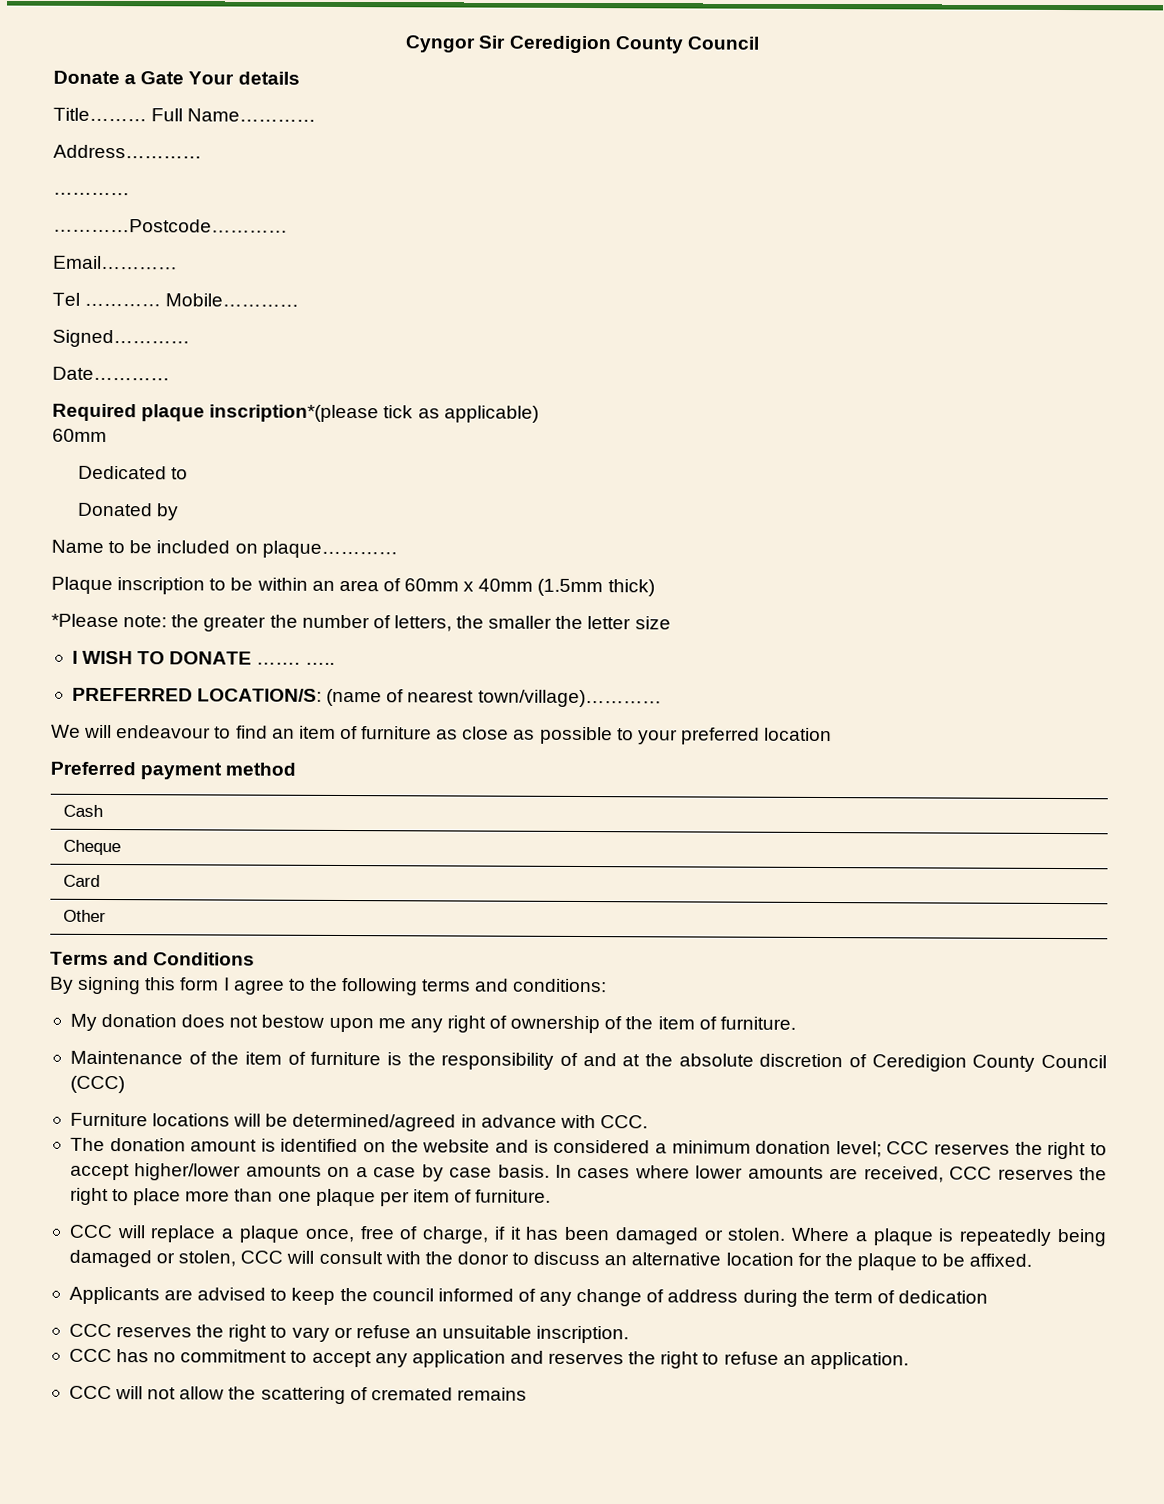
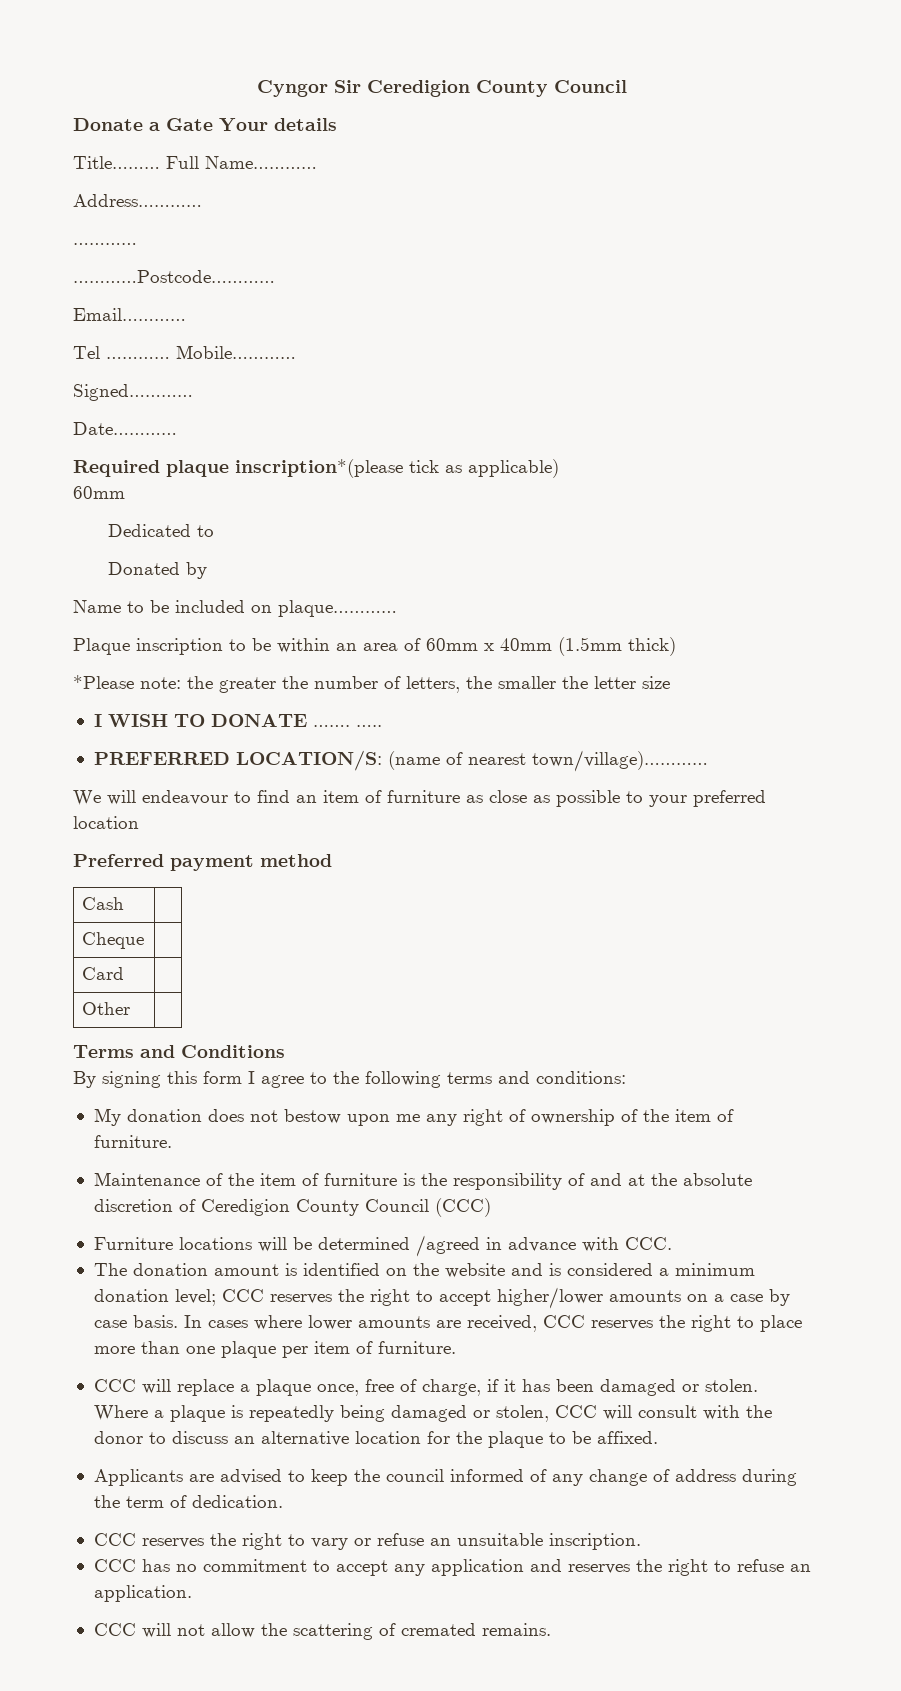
- Furniture locations will be determined/agreed in advance with CCC.
+ Furniture locations will be determined /agreed in advance with CCC.
- Applicants are advised to keep the council informed of any change of address during the term of dedication
+ Applicants are advised to keep the council informed of any change of address during the term of dedication.
- CCC will not allow the scattering of cremated remains
+ CCC will not allow the scattering of cremated remains.

